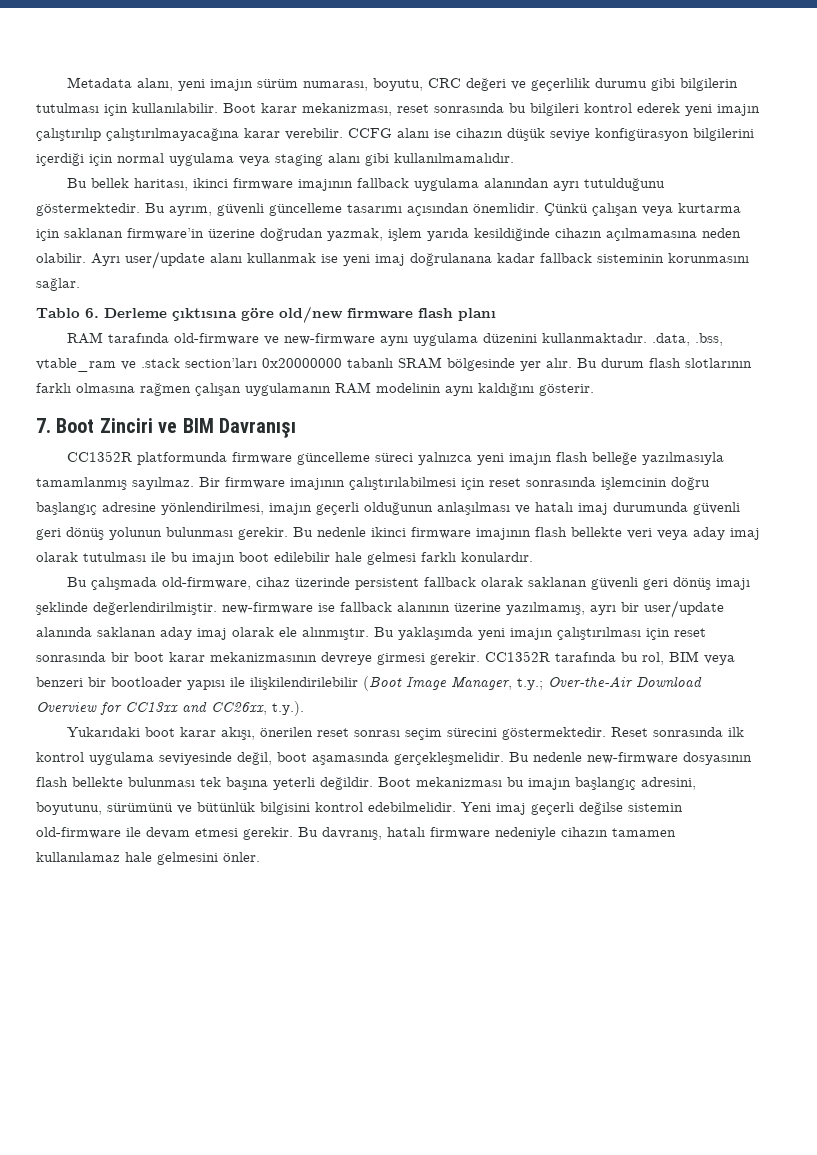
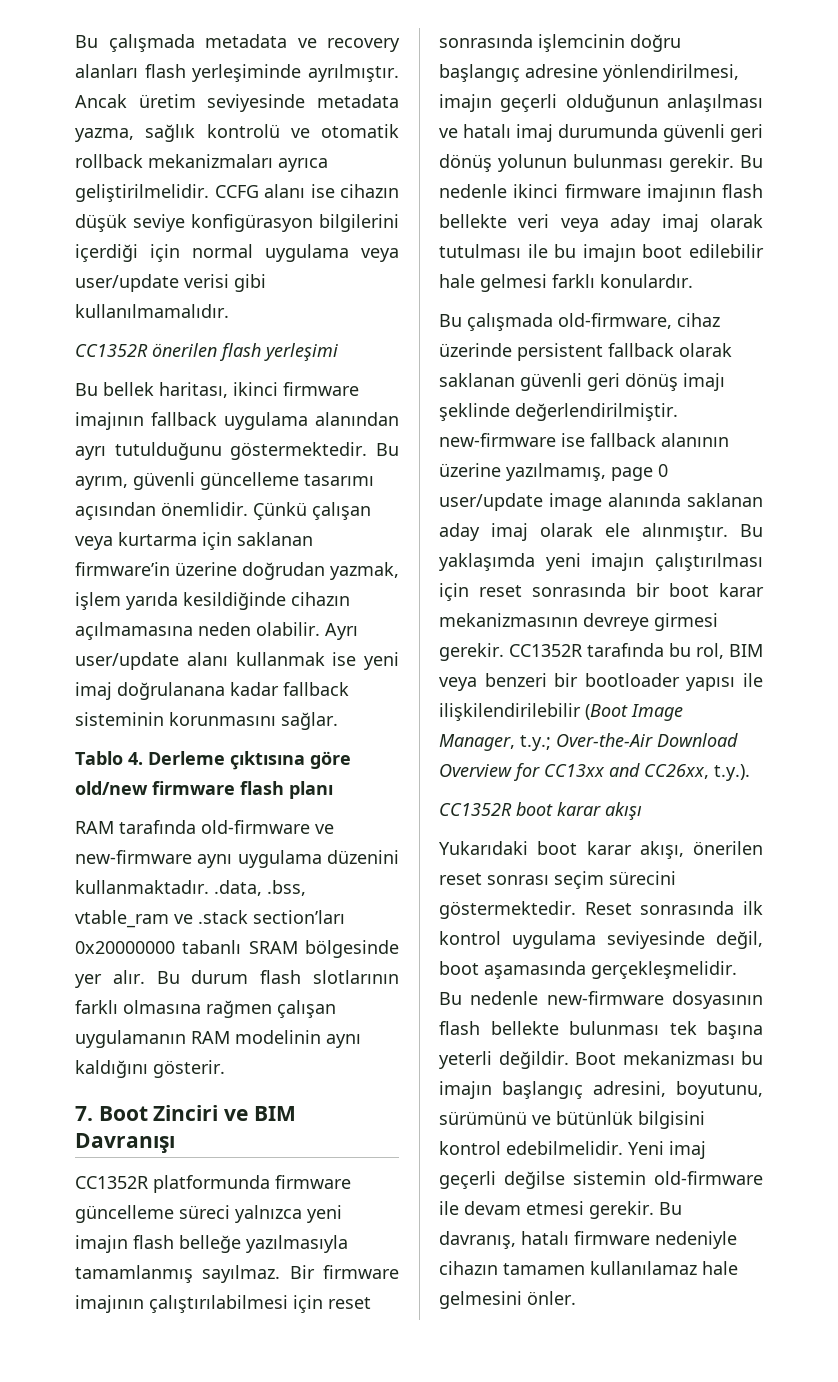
- Metadata alanı, yeni imajın sürüm numarası, boyutu, CRC değeri ve geçerlilik durumu gibi bilgilerin tutulması için kullanılabilir. Boot karar mekanizması, reset sonrasında bu bilgileri kontrol ederek yeni imajın çalıştırılıp çalıştırılmayacağına karar verebilir.
+ Bu çalışmada metadata ve recovery alanları flash yerleşiminde ayrılmıştır. Ancak üretim seviyesinde metadata yazma, sağlık kontrolü ve otomatik rollback mekanizmaları ayrıca geliştirilmelidir.
- CCFG alanı ise cihazın düşük seviye konfigürasyon bilgilerini içerdiği için normal uygulama veya staging alanı gibi kullanılmamalıdır.
+ CCFG alanı ise cihazın düşük seviye konfigürasyon bilgilerini içerdiği için normal uygulama veya user/update verisi gibi kullanılmamalıdır.
+ CC1352R önerilen flash yerleşimi
- Tablo 6. Derleme çıktısına göre old/new firmware flash planı
+ Tablo 4. Derleme çıktısına göre old/new firmware flash planı
- Bu çalışmada old-firmware, cihaz üzerinde persistent fallback olarak saklanan güvenli geri dönüş imajı şeklinde değerlendirilmiştir. new-firmware ise fallback alanının üzerine yazılmamış, ayrı bir user/update alanında saklanan aday imaj olarak ele alınmıştır.
+ Bu çalışmada old-firmware, cihaz üzerinde persistent fallback olarak saklanan güvenli geri dönüş imajı şeklinde değerlendirilmiştir. new-firmware ise fallback alanının üzerine yazılmamış, page 0 user/update image alanında saklanan aday imaj olarak ele alınmıştır.
+ CC1352R boot karar akışı

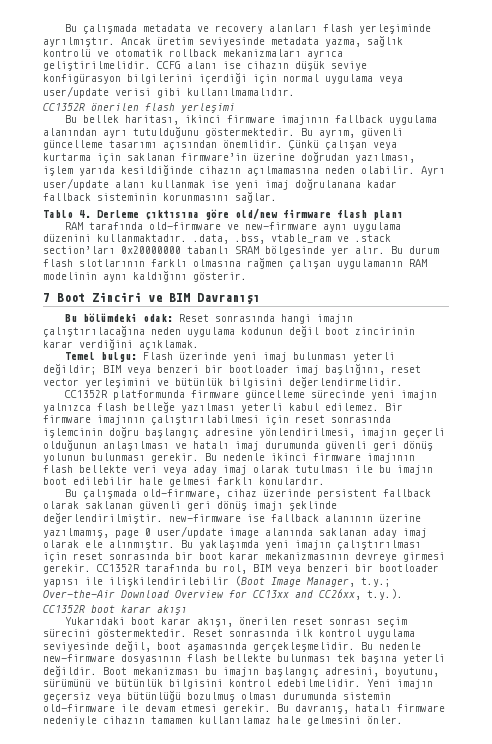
- Çünkü çalışan veya kurtarma için saklanan firmware’in üzerine doğrudan yazmak, işlem yarıda kesildiğinde cihazın açılmamasına neden olabilir.
+ Çünkü çalışan veya kurtarma için saklanan firmware’in üzerine doğrudan yazılması, işlem yarıda kesildiğinde cihazın açılmamasına neden olabilir.
- 7. Boot Zinciri ve BIM Davranışı
+ 7 Boot Zinciri ve BIM Davranışı
+ Bu bölümdeki odak: Reset sonrasında hangi imajın çalıştırılacağına neden uygulama kodunun değil boot zincirinin karar verdiğini açıklamak.
+ Temel bulgu: Flash üzerinde yeni imaj bulunması yeterli değildir; BIM veya benzeri bir bootloader imaj başlığını, reset vector yerleşimini ve bütünlük bilgisini değerlendirmelidir.
- CC1352R platformunda firmware güncelleme süreci yalnızca yeni imajın flash belleğe yazılmasıyla tamamlanmış sayılmaz.
+ CC1352R platformunda firmware güncelleme sürecinde yeni imajın yalnızca flash belleğe yazılması yeterli kabul edilemez.
- Yeni imaj geçerli değilse sistemin old-firmware ile devam etmesi gerekir.
+ Yeni imajın geçersiz veya bütünlüğü bozulmuş olması durumunda sistemin old-firmware ile devam etmesi gerekir.

